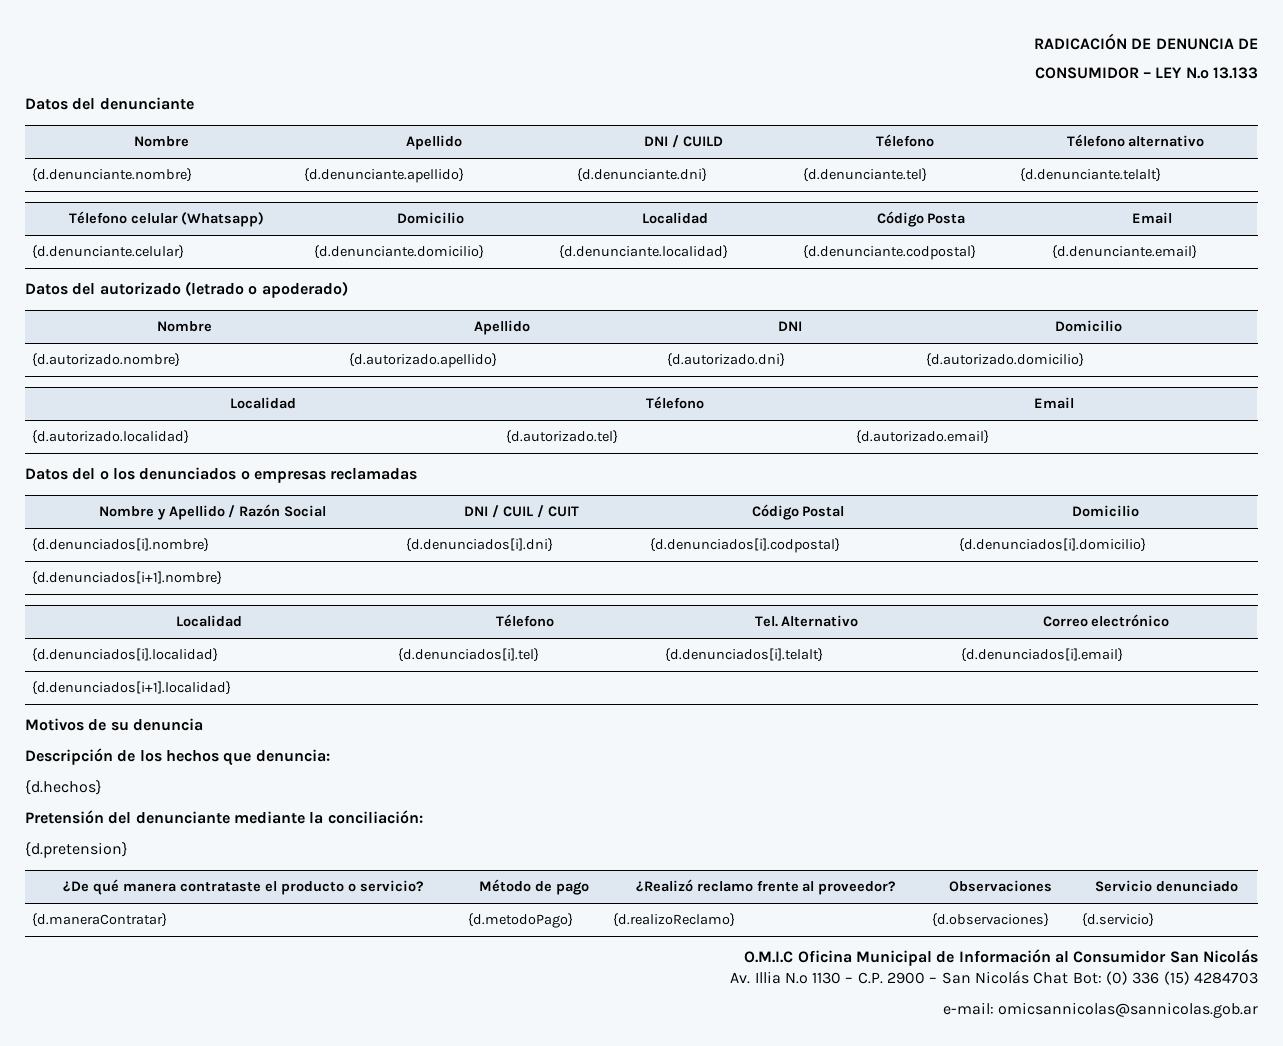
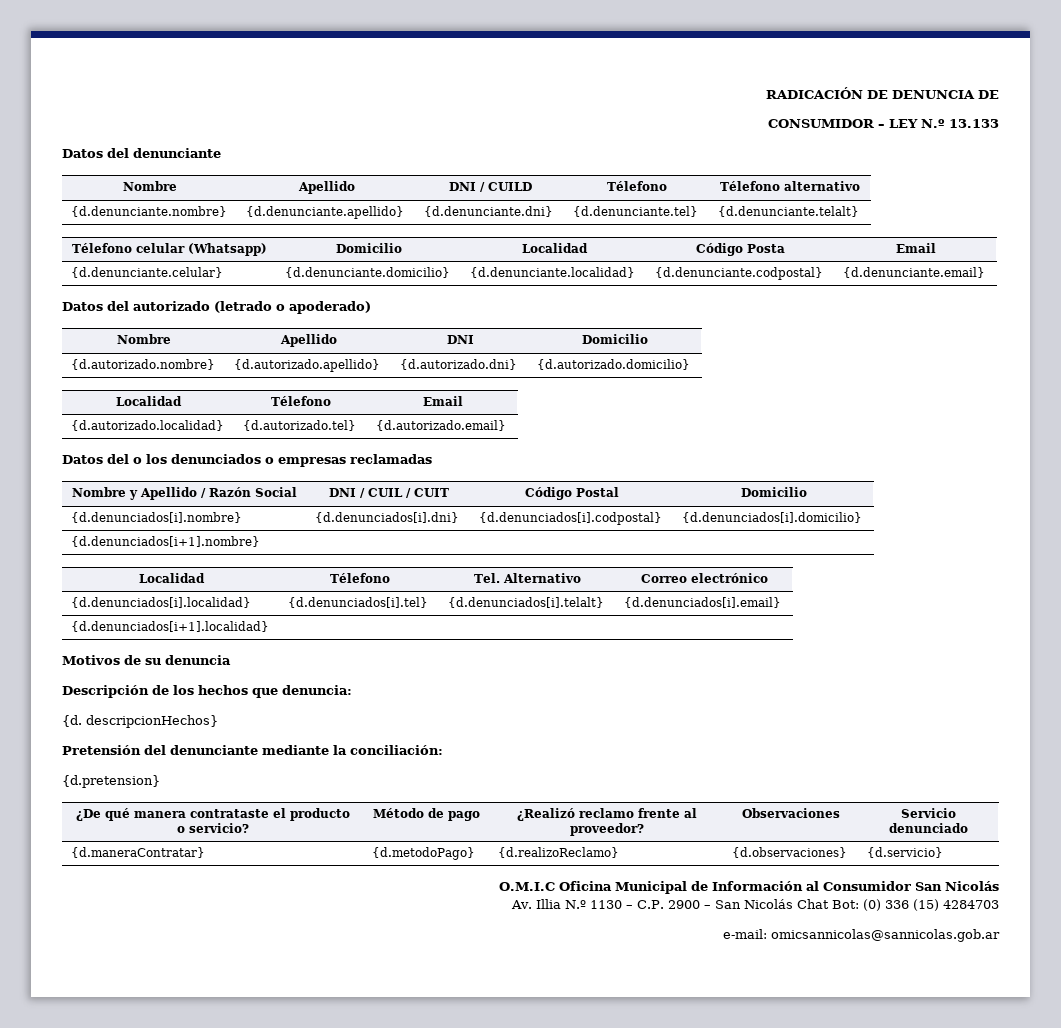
- {d.hechos}
+ {d. descripcionHechos}

